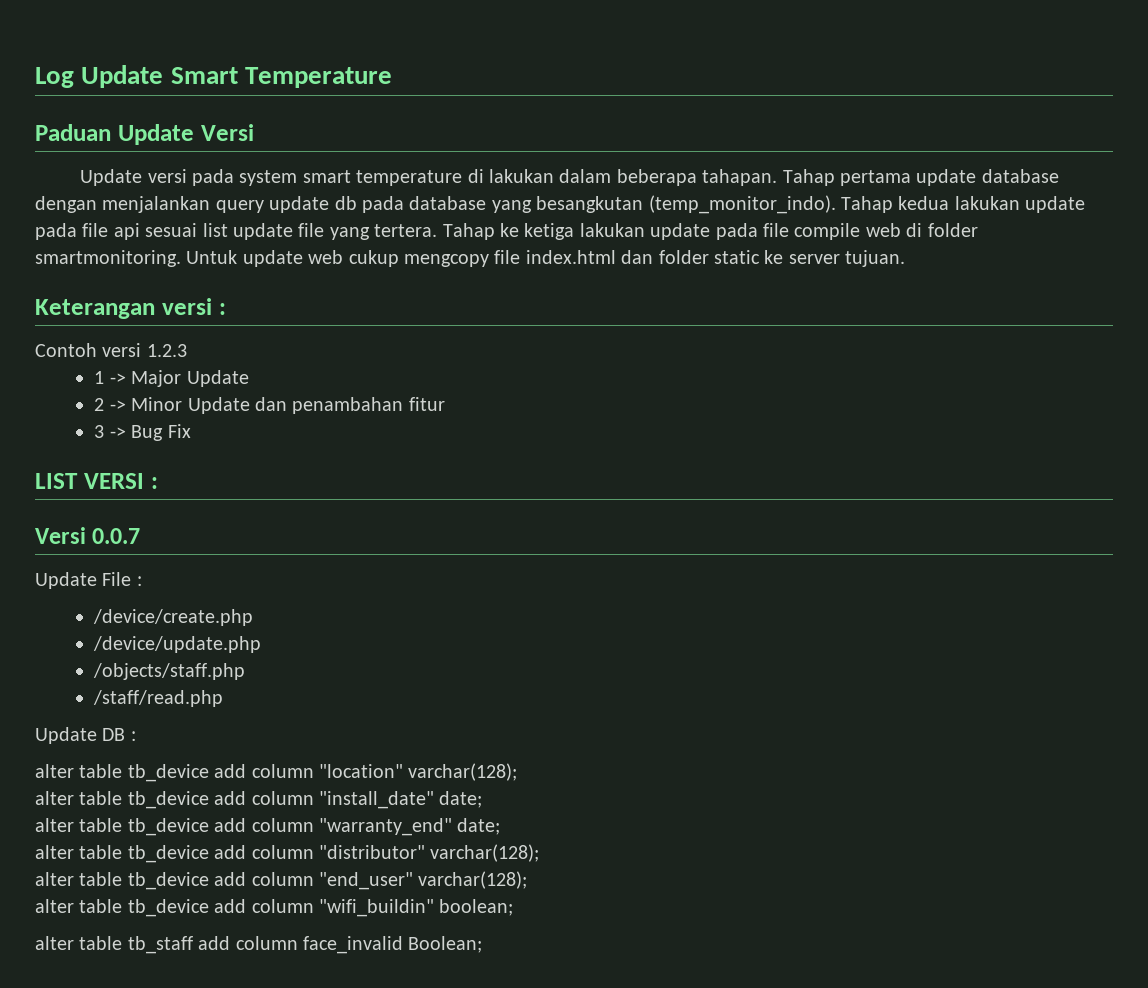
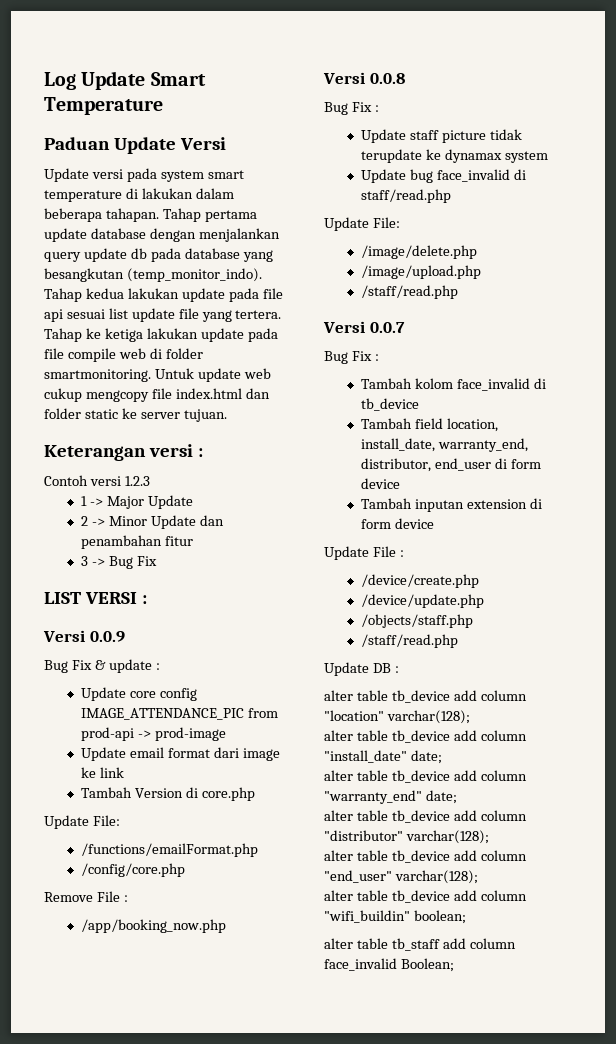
+ Versi 0.0.9
+ Bug Fix & update :
+ Update core config IMAGE_ATTENDANCE_PIC from prod-api -> prod-image
+ Update email format dari image ke link
+ Tambah Version di core.php
+ Update File:
+ /functions/emailFormat.php
+ /config/core.php
+ Remove File :
+ /app/booking_now.php
+ Versi 0.0.8
+ Bug Fix :
+ Update staff picture tidak terupdate ke dynamax system
+ Update bug face_invalid di staff/read.php
+ Update File:
+ /image/delete.php
+ /image/upload.php
+ /staff/read.php
  Versi 0.0.7
+ Bug Fix :
+ Tambah kolom face_invalid di tb_device
+ Tambah field location, install_date, warranty_end, distributor, end_user di form device
+ Tambah inputan extension di form device

